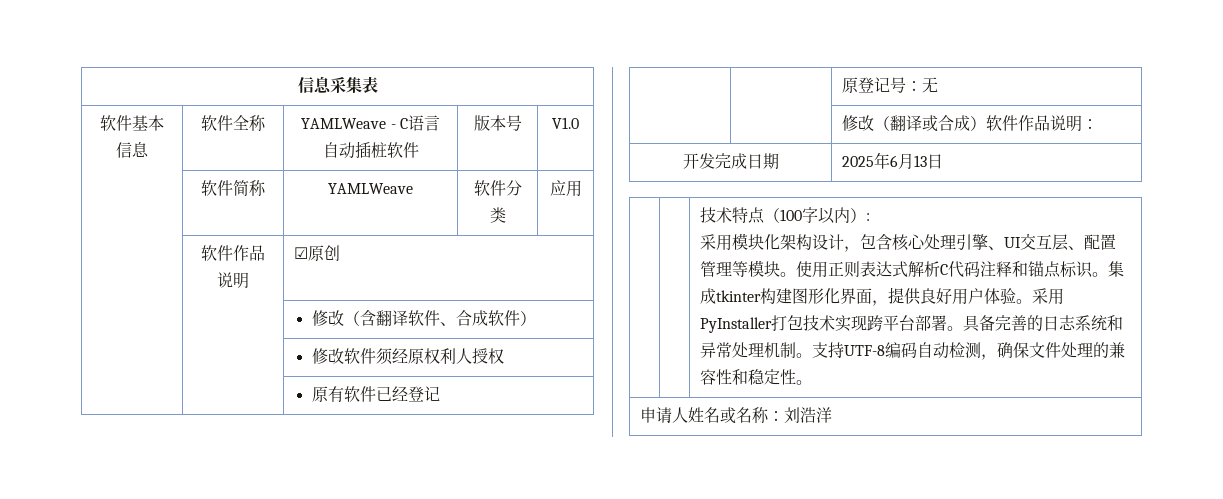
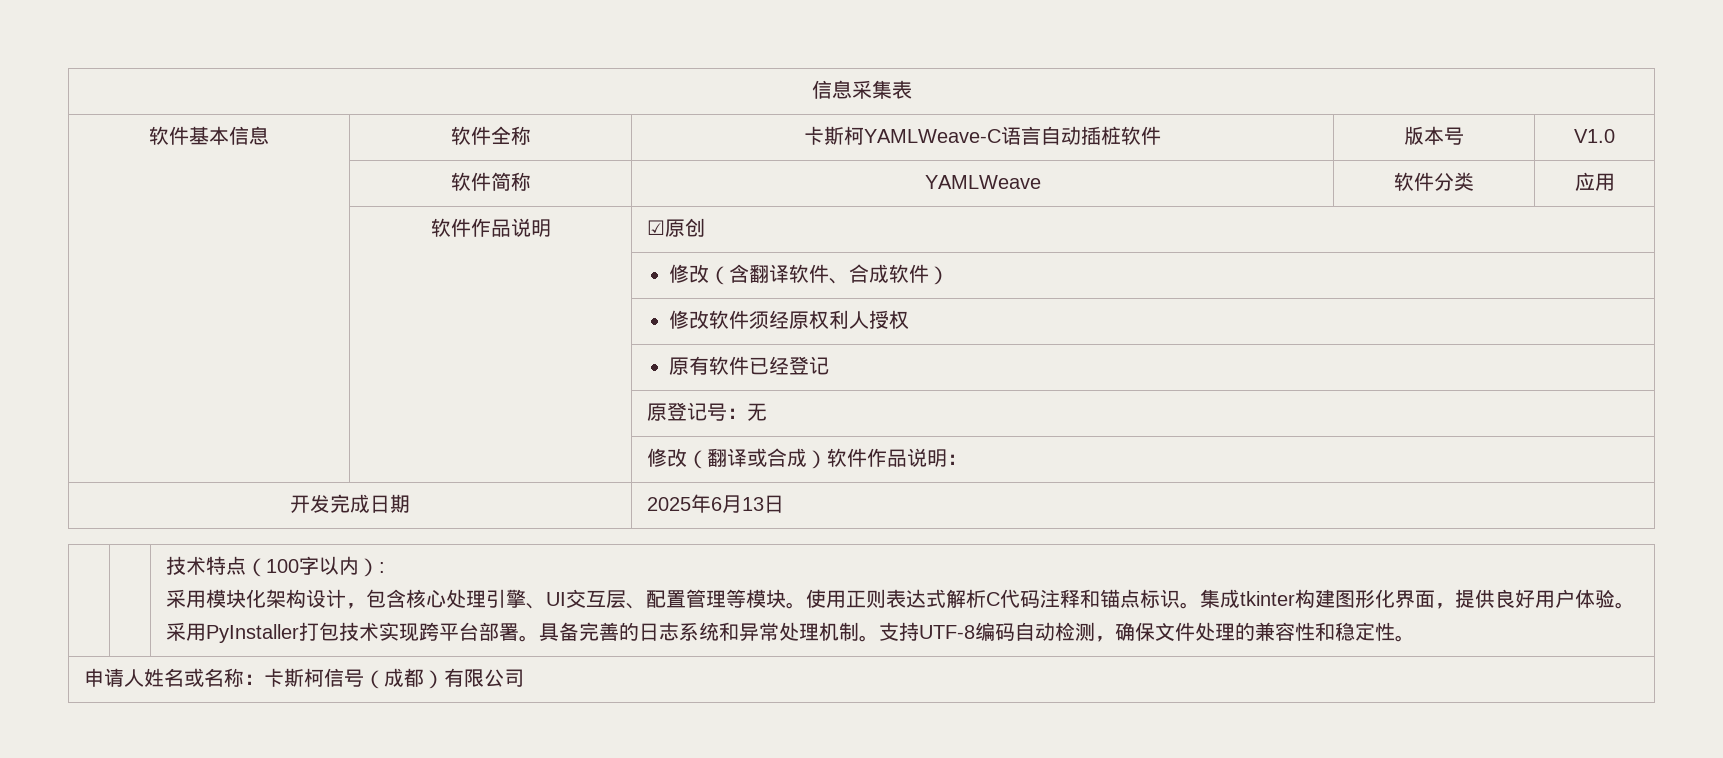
- 软件基本信息 | 软件全称 | YAMLWeave - C语言自动插桩软件 | 版本号 | V1.0
+ 软件基本信息 | 软件全称 | 卡斯柯YAMLWeave-C语言自动插桩软件 | 版本号 | V1.0
- 申请人姓名或名称：刘浩洋
+ 申请人姓名或名称：卡斯柯信号（成都）有限公司

